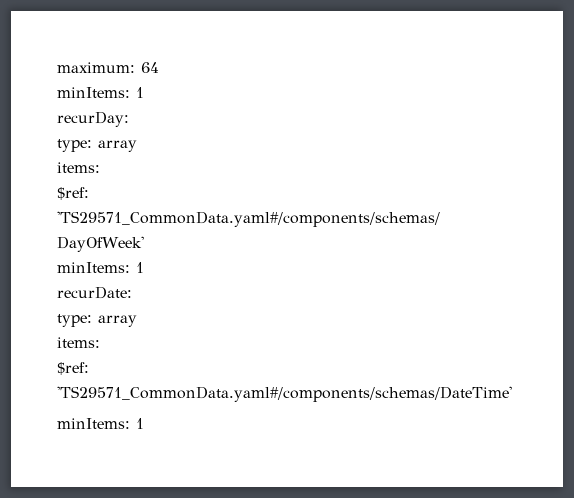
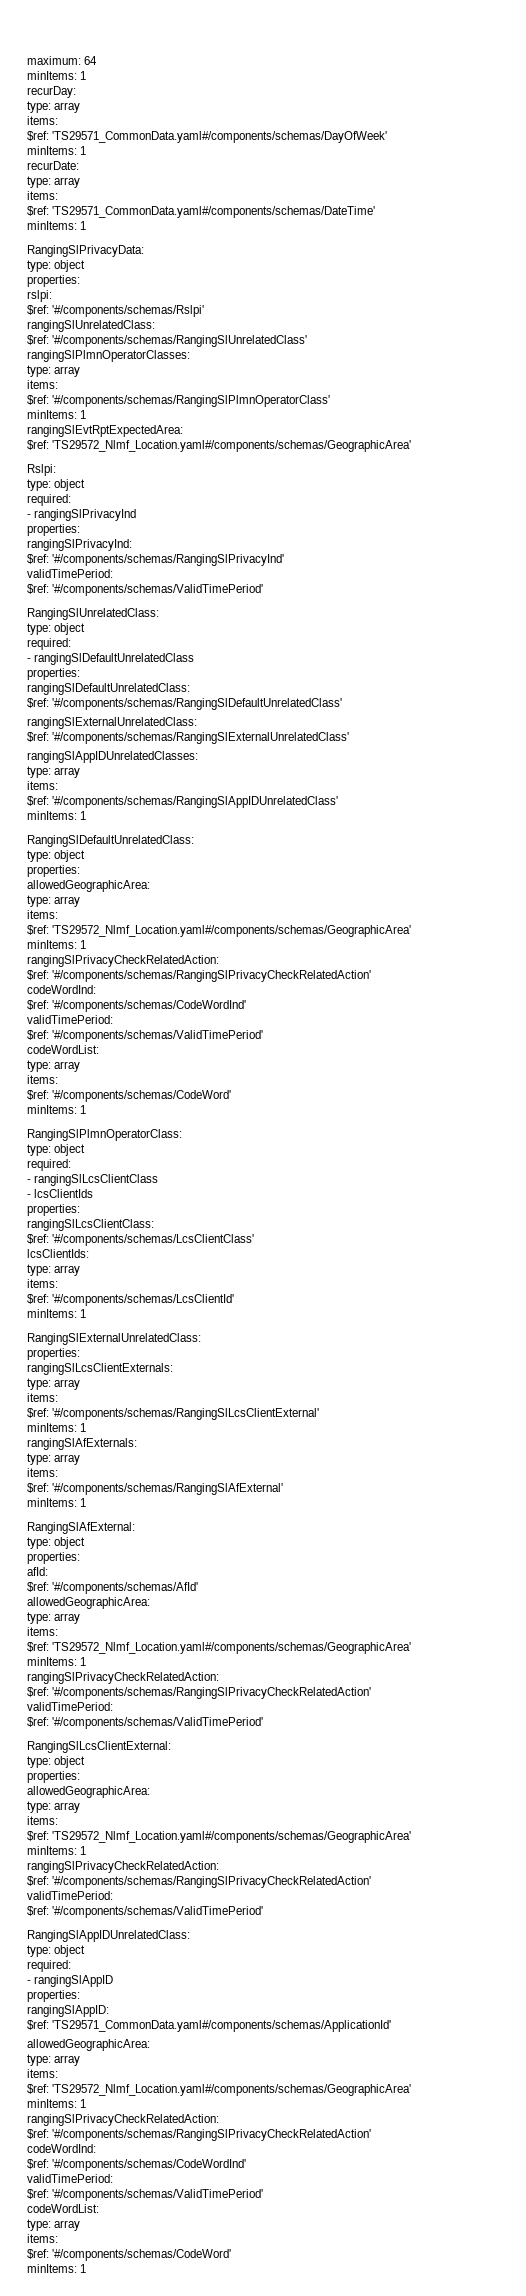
+ RangingSlPrivacyData:
+ type: object
+ properties:
+ rslpi:
+ $ref: '#/components/schemas/Rslpi'
+ rangingSlUnrelatedClass:
+ $ref: '#/components/schemas/RangingSlUnrelatedClass'
+ rangingSlPlmnOperatorClasses:
+ type: array
+ items:
+ $ref: '#/components/schemas/RangingSlPlmnOperatorClass'
+ minItems: 1
+ rangingSlEvtRptExpectedArea:
+ $ref: 'TS29572_Nlmf_Location.yaml#/components/schemas/GeographicArea'
+ Rslpi:
+ type: object
+ required:
+ - rangingSlPrivacyInd
+ properties:
+ rangingSlPrivacyInd:
+ $ref: '#/components/schemas/RangingSlPrivacyInd'
+ validTimePeriod:
+ $ref: '#/components/schemas/ValidTimePeriod'
+ RangingSlUnrelatedClass:
+ type: object
+ required:
+ - rangingSlDefaultUnrelatedClass
+ properties:
+ rangingSlDefaultUnrelatedClass:
+ $ref: '#/components/schemas/RangingSlDefaultUnrelatedClass'
+ rangingSlExternalUnrelatedClass:
+ $ref: '#/components/schemas/RangingSlExternalUnrelatedClass'
+ rangingSlAppIDUnrelatedClasses:
+ type: array
+ items:
+ $ref: '#/components/schemas/RangingSlAppIDUnrelatedClass'
+ minItems: 1
+ RangingSlDefaultUnrelatedClass:
+ type: object
+ properties:
+ allowedGeographicArea:
+ type: array
+ items:
+ $ref: 'TS29572_Nlmf_Location.yaml#/components/schemas/GeographicArea'
+ minItems: 1
+ rangingSlPrivacyCheckRelatedAction:
+ $ref: '#/components/schemas/RangingSlPrivacyCheckRelatedAction'
+ codeWordInd:
+ $ref: '#/components/schemas/CodeWordInd'
+ validTimePeriod:
+ $ref: '#/components/schemas/ValidTimePeriod'
+ codeWordList:
+ type: array
+ items:
+ $ref: '#/components/schemas/CodeWord'
+ minItems: 1
+ RangingSlPlmnOperatorClass:
+ type: object
+ required:
+ - rangingSlLcsClientClass
+ - lcsClientIds
+ properties:
+ rangingSlLcsClientClass:
+ $ref: '#/components/schemas/LcsClientClass'
+ lcsClientIds:
+ type: array
+ items:
+ $ref: '#/components/schemas/LcsClientId'
+ minItems: 1
+ RangingSlExternalUnrelatedClass:
+ properties:
+ rangingSlLcsClientExternals:
+ type: array
+ items:
+ $ref: '#/components/schemas/RangingSlLcsClientExternal'
+ minItems: 1
+ rangingSlAfExternals:
+ type: array
+ items:
+ $ref: '#/components/schemas/RangingSlAfExternal'
+ minItems: 1
+ RangingSlAfExternal:
+ type: object
+ properties:
+ afId:
+ $ref: '#/components/schemas/AfId'
+ allowedGeographicArea:
+ type: array
+ items:
+ $ref: 'TS29572_Nlmf_Location.yaml#/components/schemas/GeographicArea'
+ minItems: 1
+ rangingSlPrivacyCheckRelatedAction:
+ $ref: '#/components/schemas/RangingSlPrivacyCheckRelatedAction'
+ validTimePeriod:
+ $ref: '#/components/schemas/ValidTimePeriod'
+ RangingSlLcsClientExternal:
+ type: object
+ properties:
+ allowedGeographicArea:
+ type: array
+ items:
+ $ref: 'TS29572_Nlmf_Location.yaml#/components/schemas/GeographicArea'
+ minItems: 1
+ rangingSlPrivacyCheckRelatedAction:
+ $ref: '#/components/schemas/RangingSlPrivacyCheckRelatedAction'
+ validTimePeriod:
+ $ref: '#/components/schemas/ValidTimePeriod'
+ RangingSlAppIDUnrelatedClass:
+ type: object
+ required:
+ - rangingSlAppID
+ properties:
+ rangingSlAppID:
+ $ref: 'TS29571_CommonData.yaml#/components/schemas/ApplicationId'
+ allowedGeographicArea:
+ type: array
+ items:
+ $ref: 'TS29572_Nlmf_Location.yaml#/components/schemas/GeographicArea'
+ minItems: 1
+ rangingSlPrivacyCheckRelatedAction:
+ $ref: '#/components/schemas/RangingSlPrivacyCheckRelatedAction'
+ codeWordInd:
+ $ref: '#/components/schemas/CodeWordInd'
+ validTimePeriod:
+ $ref: '#/components/schemas/ValidTimePeriod'
+ codeWordList:
+ type: array
+ items:
+ $ref: '#/components/schemas/CodeWord'
+ minItems: 1

